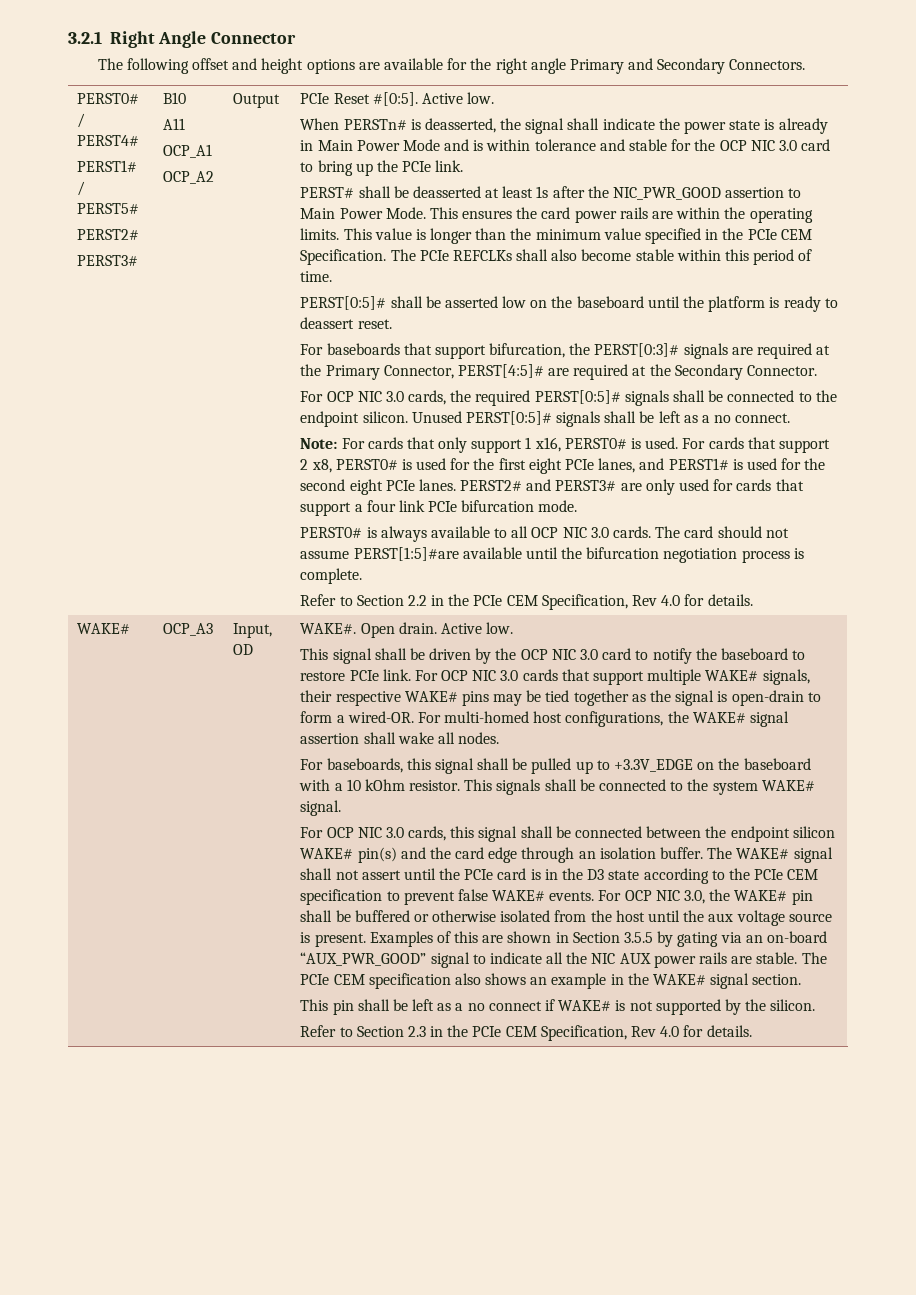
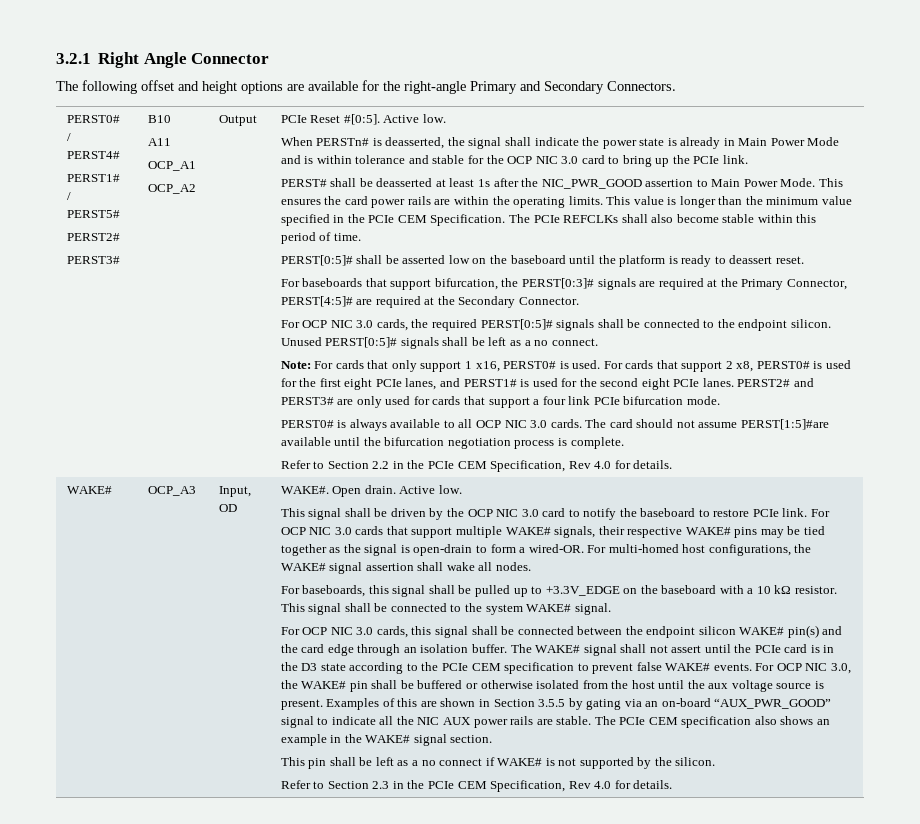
- The following offset and height options are available for the right angle Primary and Secondary Connectors.
+ The following offset and height options are available for the right-angle Primary and Secondary Connectors.
- For baseboards, this signal shall be pulled up to +3.3V_EDGE on the baseboard with a 10 kOhm resistor.
+ For baseboards, this signal shall be pulled up to +3.3V_EDGE on the baseboard with a 10 kΩ resistor.
- This signals shall be connected to the system WAKE# signal.
+ This signal shall be connected to the system WAKE# signal.

